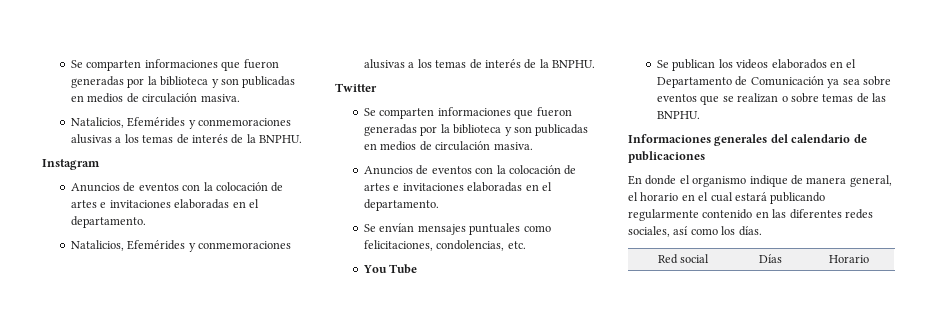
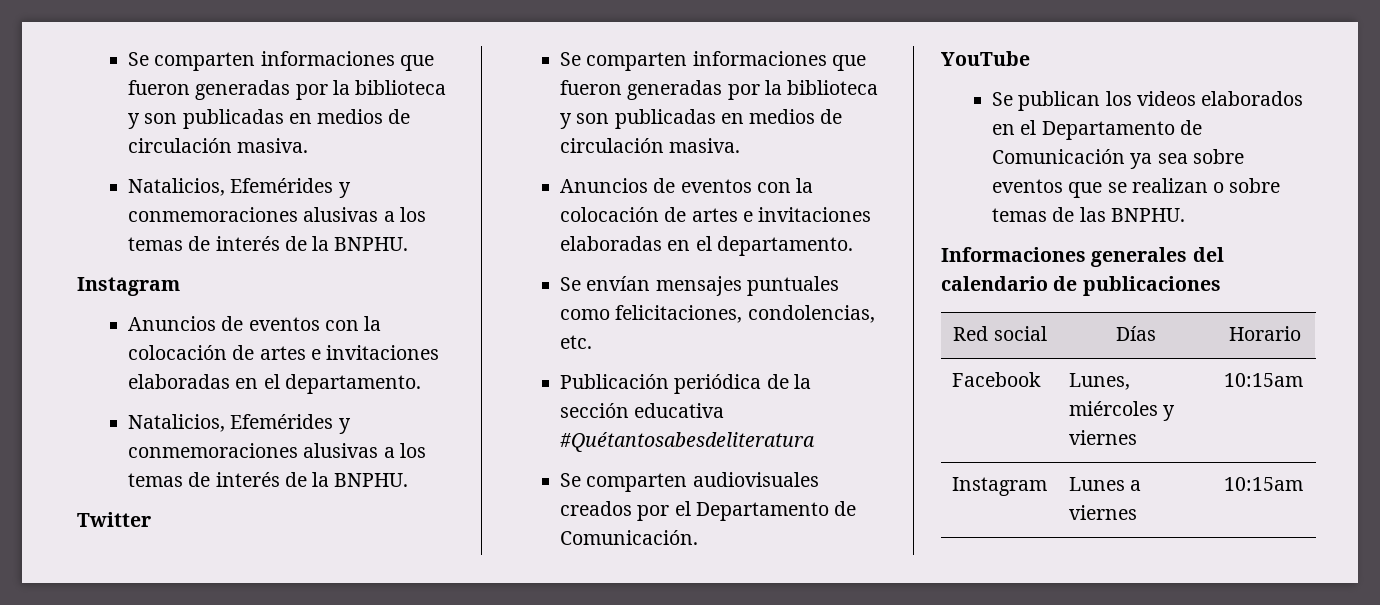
- You Tube
+ Publicación periódica de la sección educativa #Quétantosabesdeliteratura
+ Se comparten audiovisuales creados por el Departamento de Comunicación.
+ YouTube
- En donde el organismo indique de manera general, el horario en el cual estará publicando regularmente contenido en las diferentes redes sociales, así como los días.
  Red social | Días | Horario
+ Facebook | Lunes, miércoles y viernes | 10:15am
+ Instagram | Lunes a viernes | 10:15am

